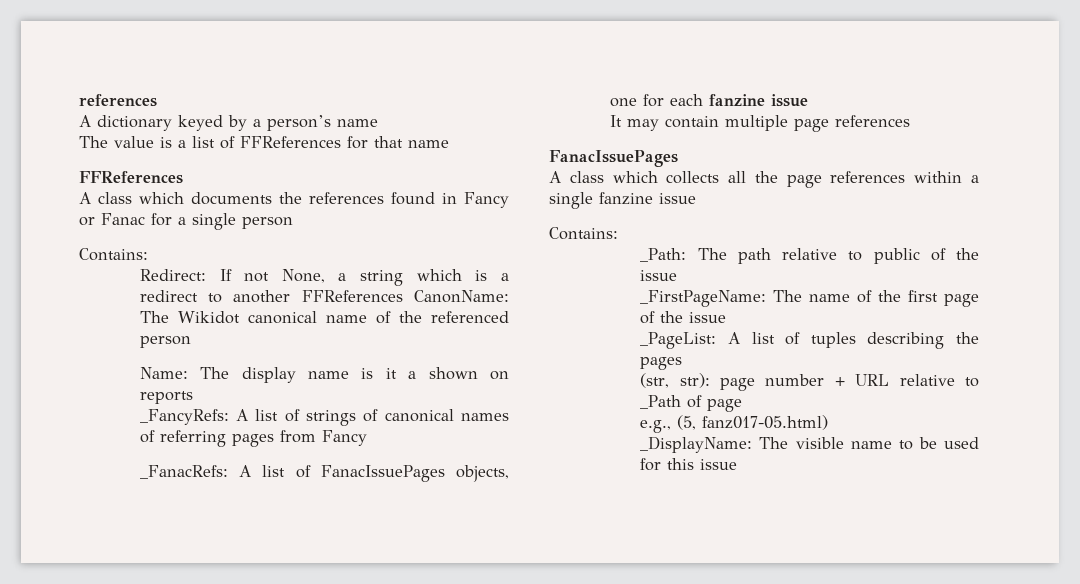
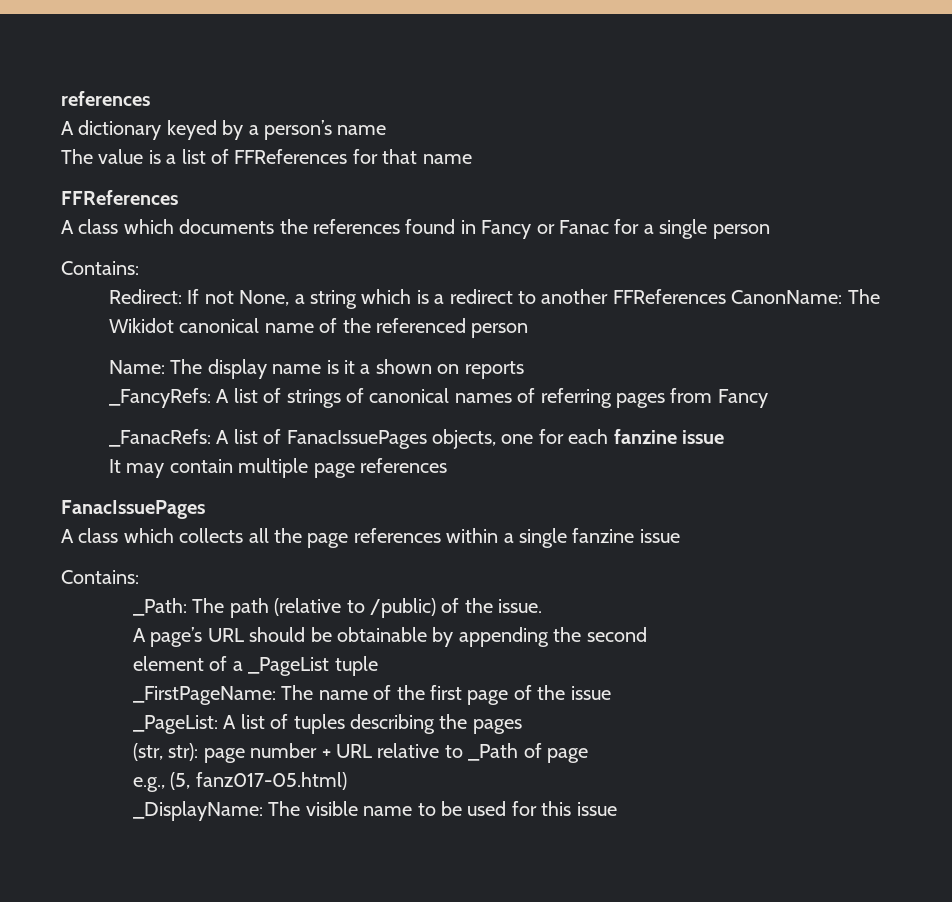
- _Path: The path relative to public of the issue
+ _Path: The path (relative to /public) of the issue.
+ A page’s URL should be obtainable by appending the second
+ element of a _PageList tuple

